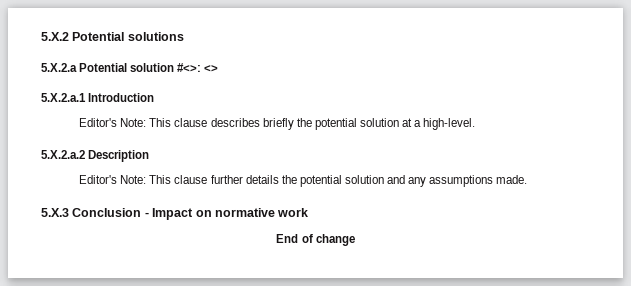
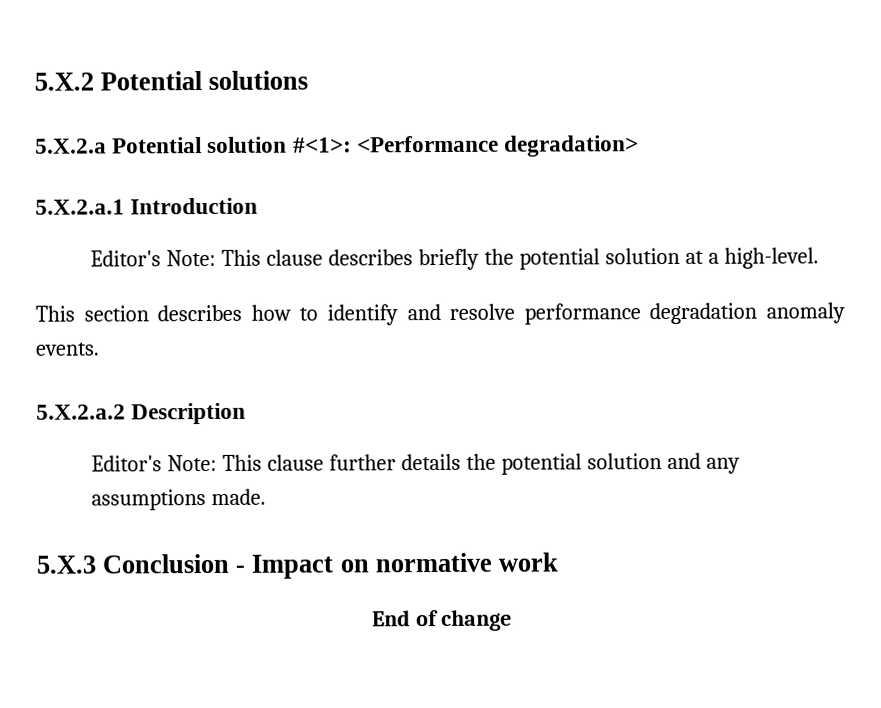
- 5.X.2.a Potential solution #<>: <>
+ 5.X.2.a Potential solution #<1>: <Performance degradation>
+ This section describes how to identify and resolve performance degradation anomaly events.

